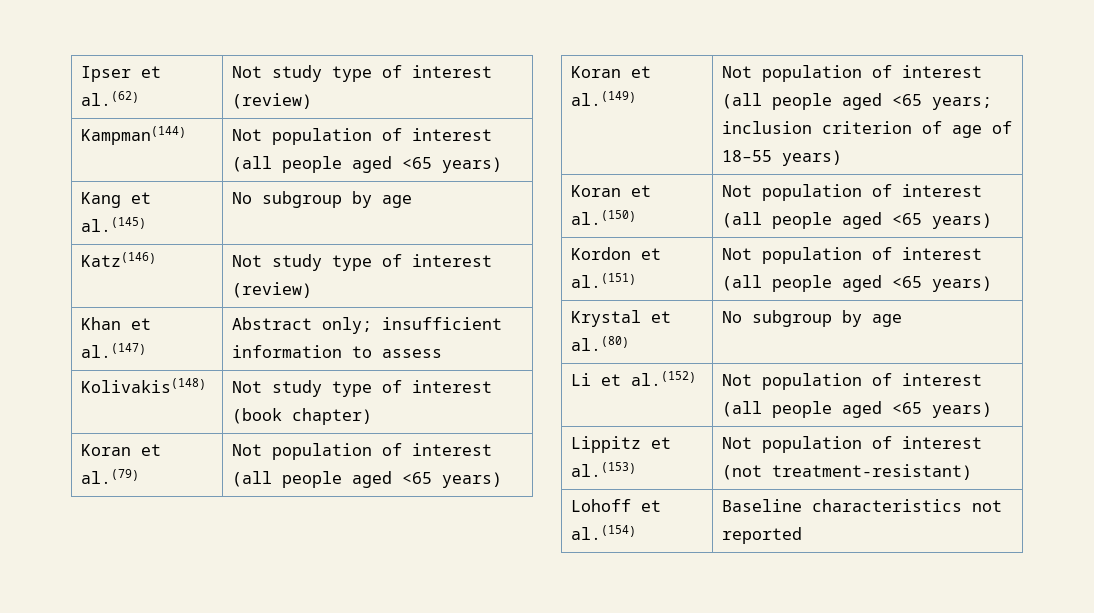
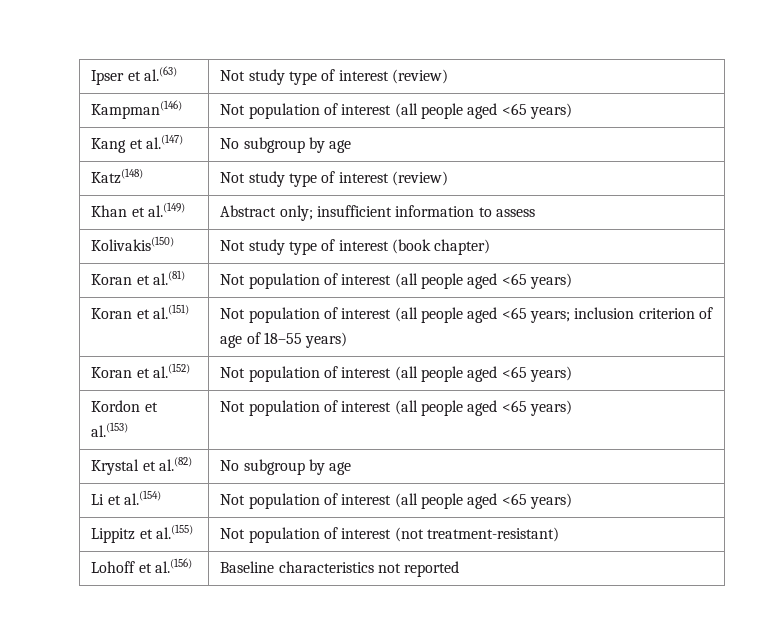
- Ipser et al.(62) | Not study type of interest (review)
- Kampman(144) | Not population of interest (all people aged <65 years)
+ Ipser et al.(63) | Not study type of interest (review)
+ Kampman(146) | Not population of interest (all people aged <65 years)
- Kang et al.(145) | No subgroup by age
- Katz(146) | Not study type of interest (review)
+ Kang et al.(147) | No subgroup by age
+ Katz(148) | Not study type of interest (review)
- Khan et al.(147) | Abstract only; insufficient information to assess
+ Khan et al.(149) | Abstract only; insufficient information to assess
- Kolivakis(148) | Not study type of interest (book chapter)
+ Kolivakis(150) | Not study type of interest (book chapter)
- Koran et al.(79) | Not population of interest (all people aged <65 years)
+ Koran et al.(81) | Not population of interest (all people aged <65 years)
- Koran et al.(149) | Not population of interest (all people aged <65 years; inclusion criterion of age of 18–55 years)
+ Koran et al.(151) | Not population of interest (all people aged <65 years; inclusion criterion of age of 18–55 years)
- Koran et al.(150) | Not population of interest (all people aged <65 years)
+ Koran et al.(152) | Not population of interest (all people aged <65 years)
- Kordon et al.(151) | Not population of interest (all people aged <65 years)
+ Kordon et al.(153) | Not population of interest (all people aged <65 years)
- Krystal et al.(80) | No subgroup by age
+ Krystal et al.(82) | No subgroup by age
- Li et al.(152) | Not population of interest (all people aged <65 years)
+ Li et al.(154) | Not population of interest (all people aged <65 years)
- Lippitz et al.(153) | Not population of interest (not treatment-resistant)
+ Lippitz et al.(155) | Not population of interest (not treatment-resistant)
- Lohoff et al.(154) | Baseline characteristics not reported
+ Lohoff et al.(156) | Baseline characteristics not reported

